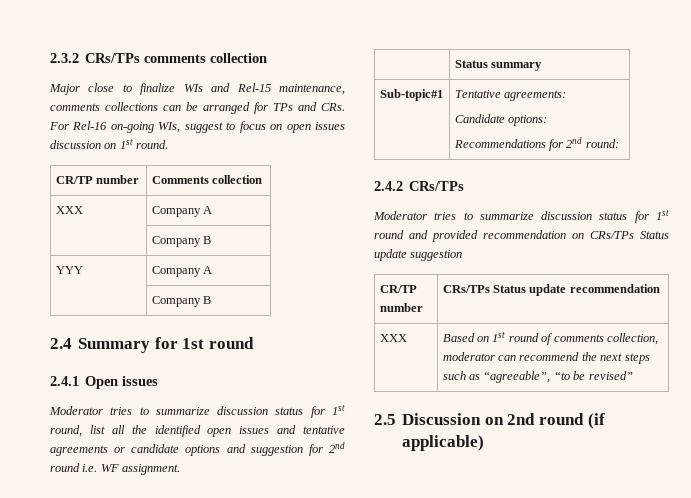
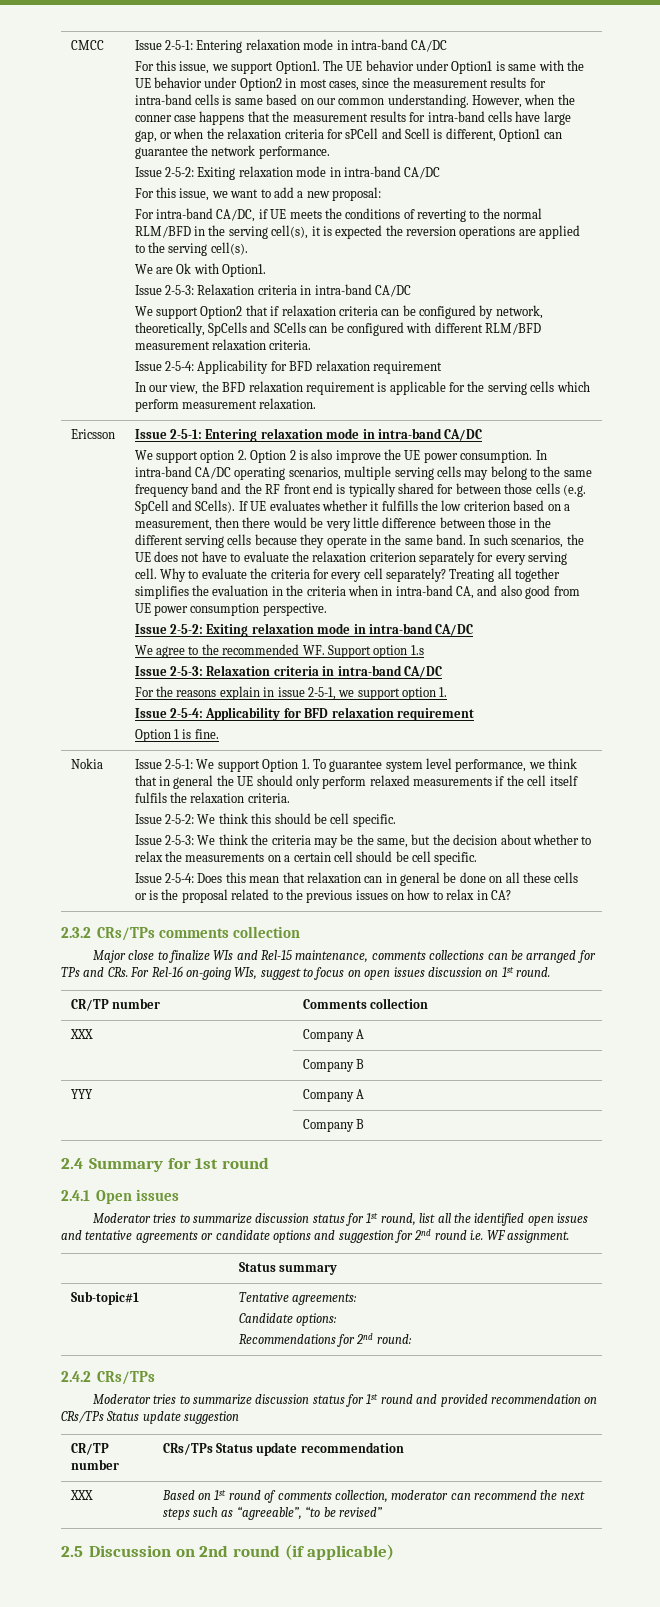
+ CMCC | Issue 2-5-1: Entering relaxation mode in intra-band CA/DC
+ For this issue, we support Option1. The UE behavior under Option1 is same with the UE behavior under Option2 in most cases, since the measurement results for intra-band cells is same based on our common understanding. However, when the conner case happens that the measurement results for intra-band cells have large gap, or when the relaxation criteria for sPCell and Scell is different, Option1 can guarantee the network performance.
+ Issue 2-5-2: Exiting relaxation mode in intra-band CA/DC
+ For this issue, we want to add a new proposal:
+ For intra-band CA/DC, if UE meets the conditions of reverting to the normal RLM/BFD in the serving cell(s), it is expected the reversion operations are applied to the serving cell(s).
+ We are Ok with Option1.
+ Issue 2-5-3: Relaxation criteria in intra-band CA/DC
+ We support Option2 that if relaxation criteria can be configured by network, theoretically, SpCells and SCells can be configured with different RLM/BFD measurement relaxation criteria.
+ Issue 2-5-4: Applicability for BFD relaxation requirement
+ In our view, the BFD relaxation requirement is applicable for the serving cells which perform measurement relaxation.
+ Ericsson | Issue 2-5-1: Entering relaxation mode in intra-band CA/DC
+ We support option 2. Option 2 is also improve the UE power consumption. In intra-band CA/DC operating scenarios, multiple serving cells may belong to the same frequency band and the RF front end is typically shared for between those cells (e.g. SpCell and SCells). If UE evaluates whether it fulfills the low criterion based on a measurement, then there would be very little difference between those in the different serving cells because they operate in the same band. In such scenarios, the UE does not have to evaluate the relaxation criterion separately for every serving cell. Why to evaluate the criteria for every cell separately? Treating all together simplifies the evaluation in the criteria when in intra-band CA, and also good from UE power consumption perspective.
+ Issue 2-5-2: Exiting relaxation mode in intra-band CA/DC
+ We agree to the recommended WF. Support option 1.s
+ Issue 2-5-3: Relaxation criteria in intra-band CA/DC
+ For the reasons explain in issue 2-5-1, we support option 1.
+ Issue 2-5-4: Applicability for BFD relaxation requirement
+ Option 1 is fine.
+ Nokia | Issue 2-5-1: We support Option 1. To guarantee system level performance, we think that in general the UE should only perform relaxed measurements if the cell itself fulfils the relaxation criteria.
+ Issue 2-5-2: We think this should be cell specific.
+ Issue 2-5-3: We think the criteria may be the same, but the decision about whether to relax the measurements on a certain cell should be cell specific.
+ Issue 2-5-4: Does this mean that relaxation can in general be done on all these cells or is the proposal related to the previous issues on how to relax in CA?

